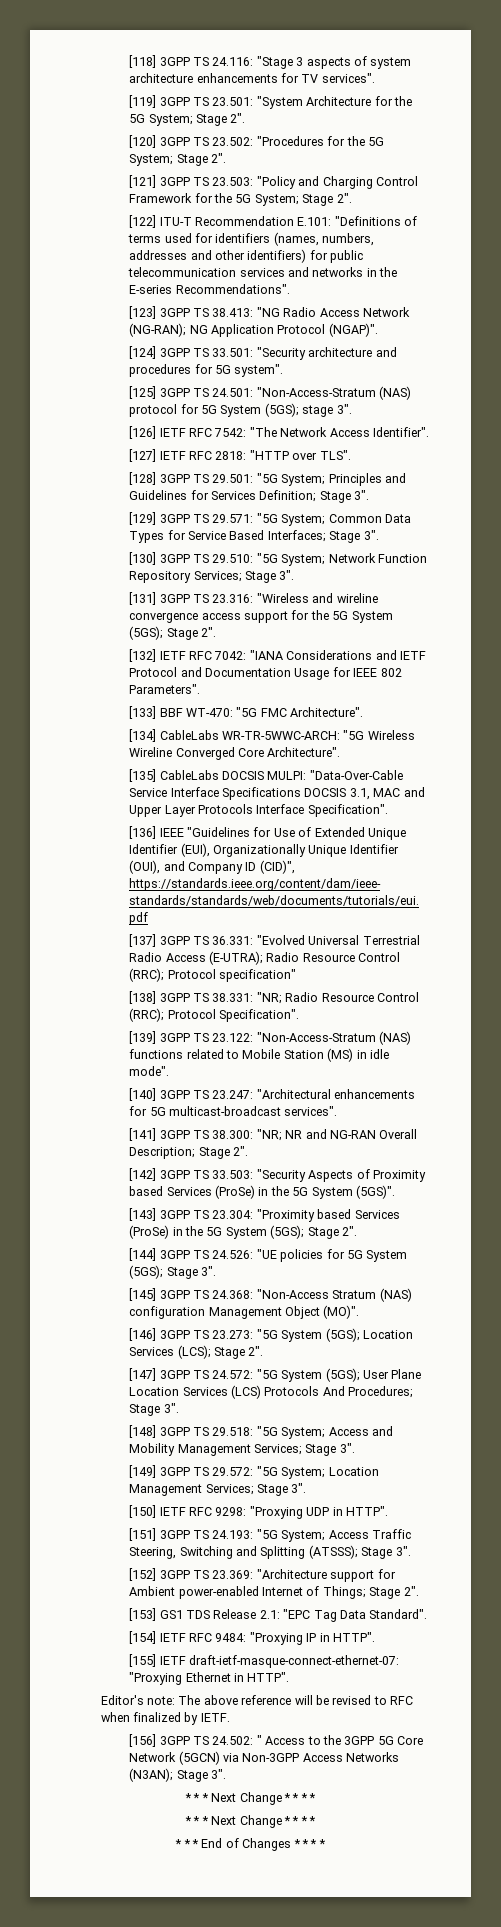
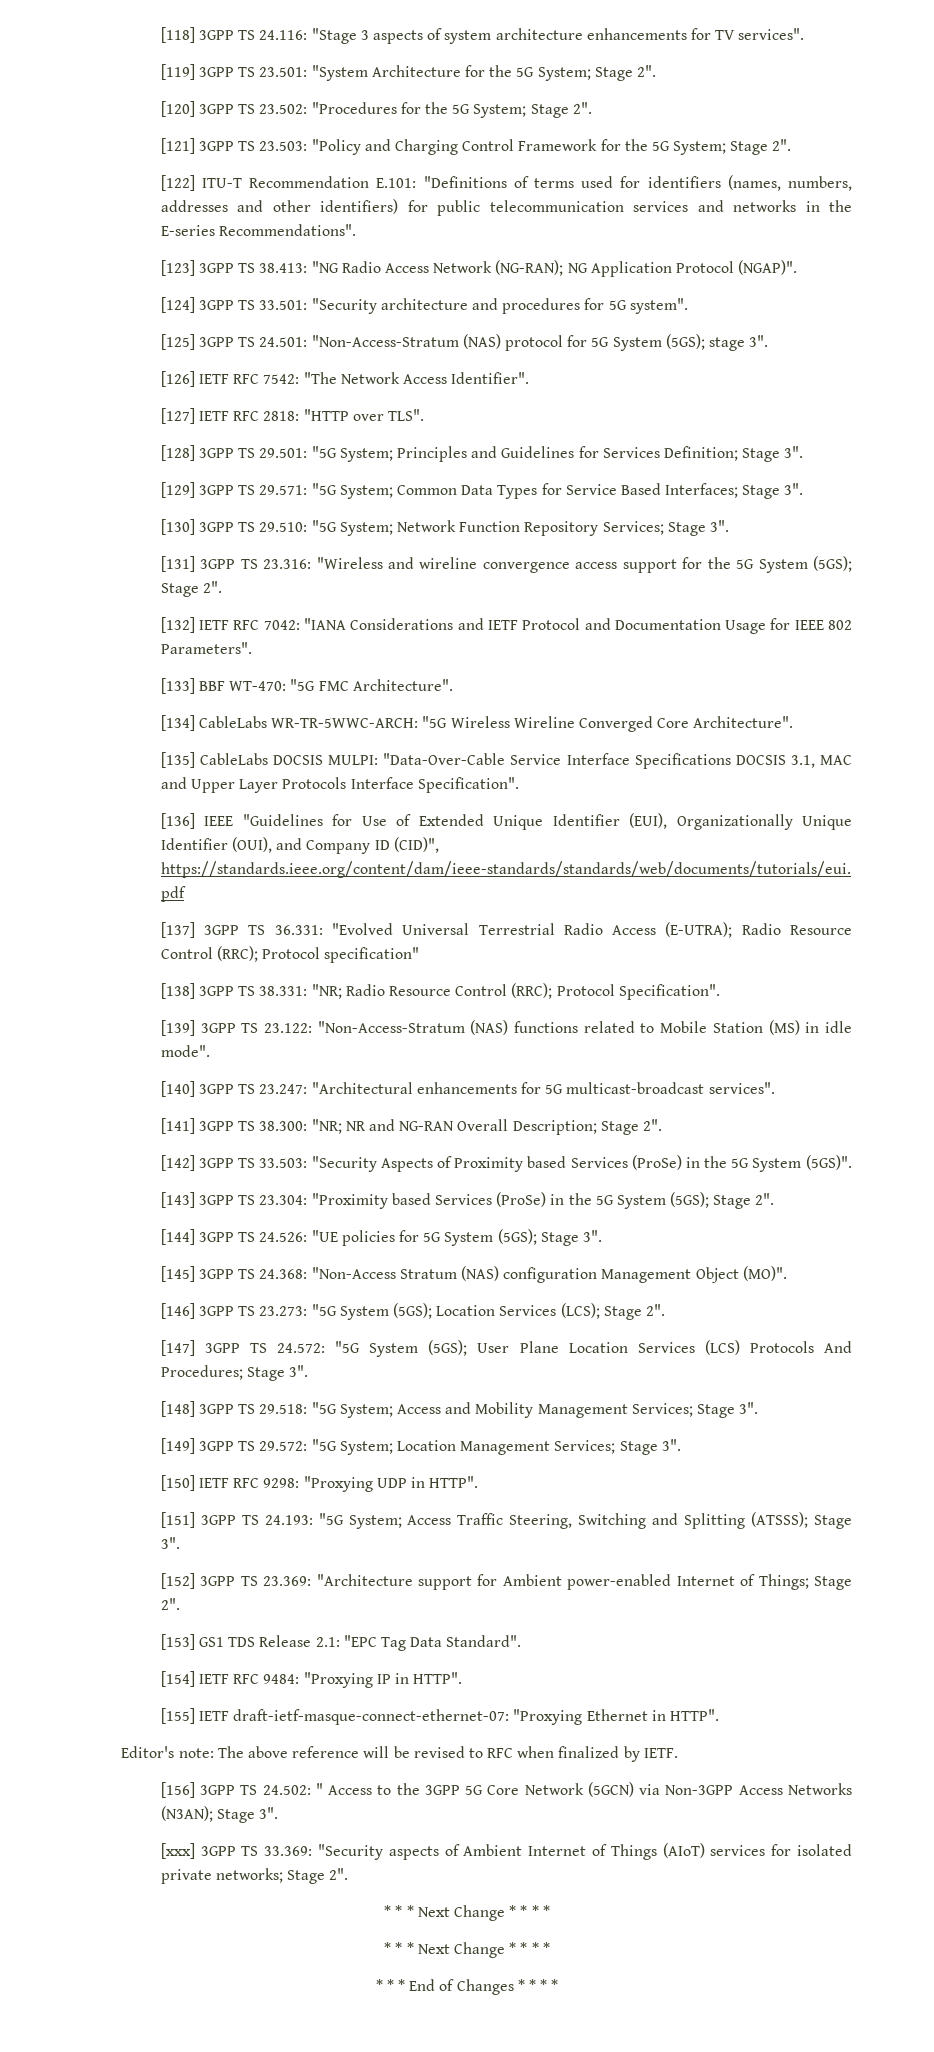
+ [xxx] 3GPP TS 33.369: "Security aspects of Ambient Internet of Things (AIoT) services for isolated private networks; Stage 2".

